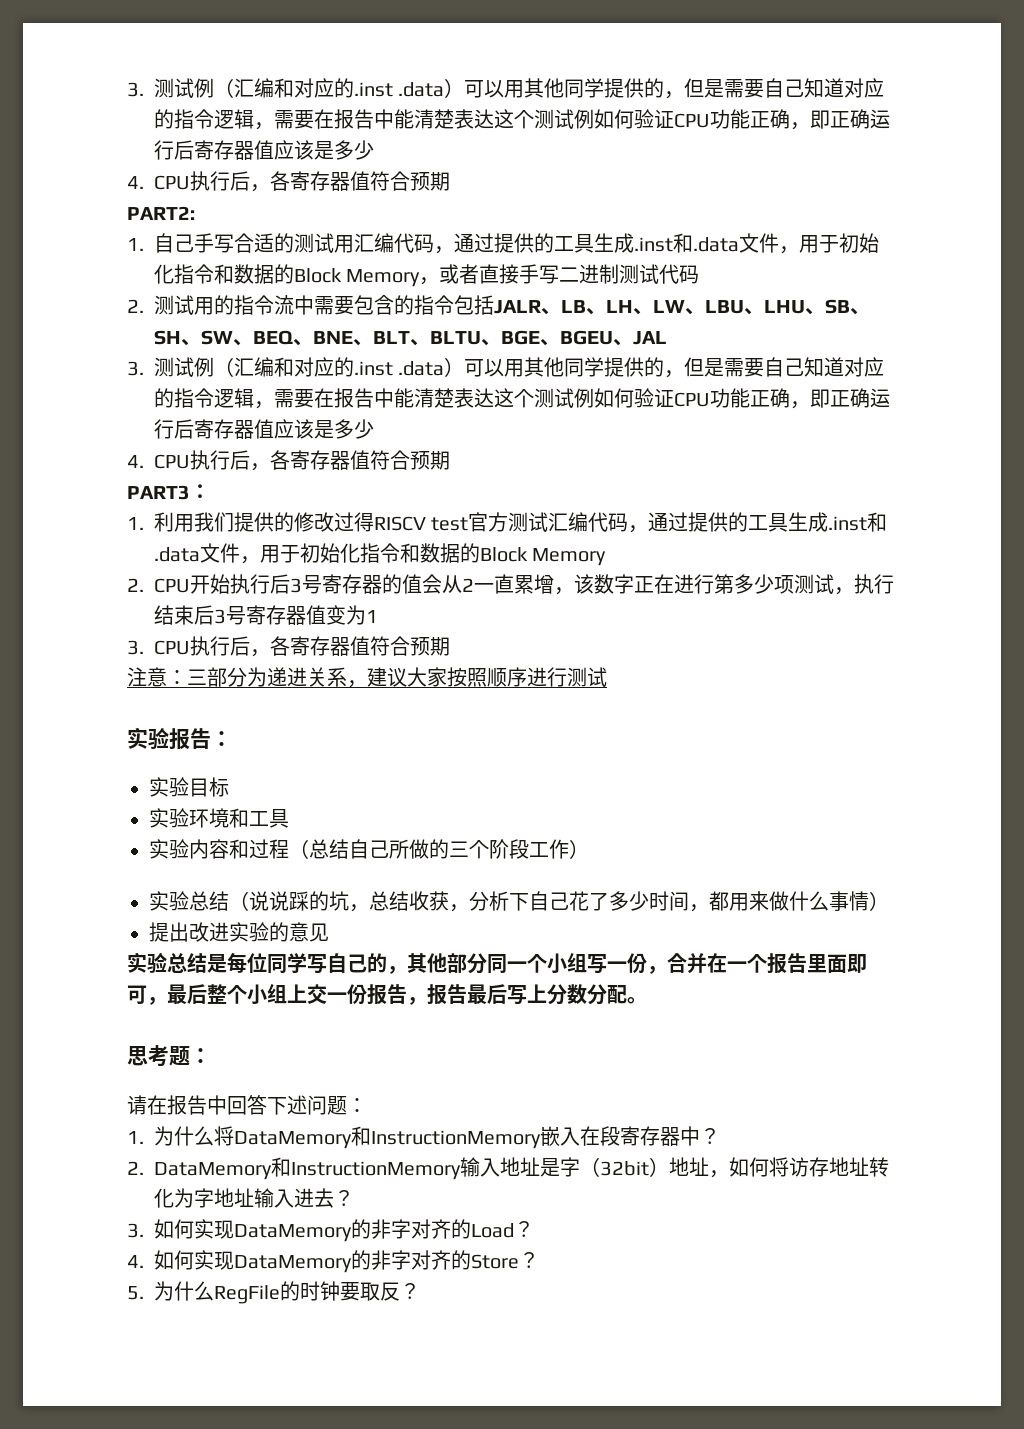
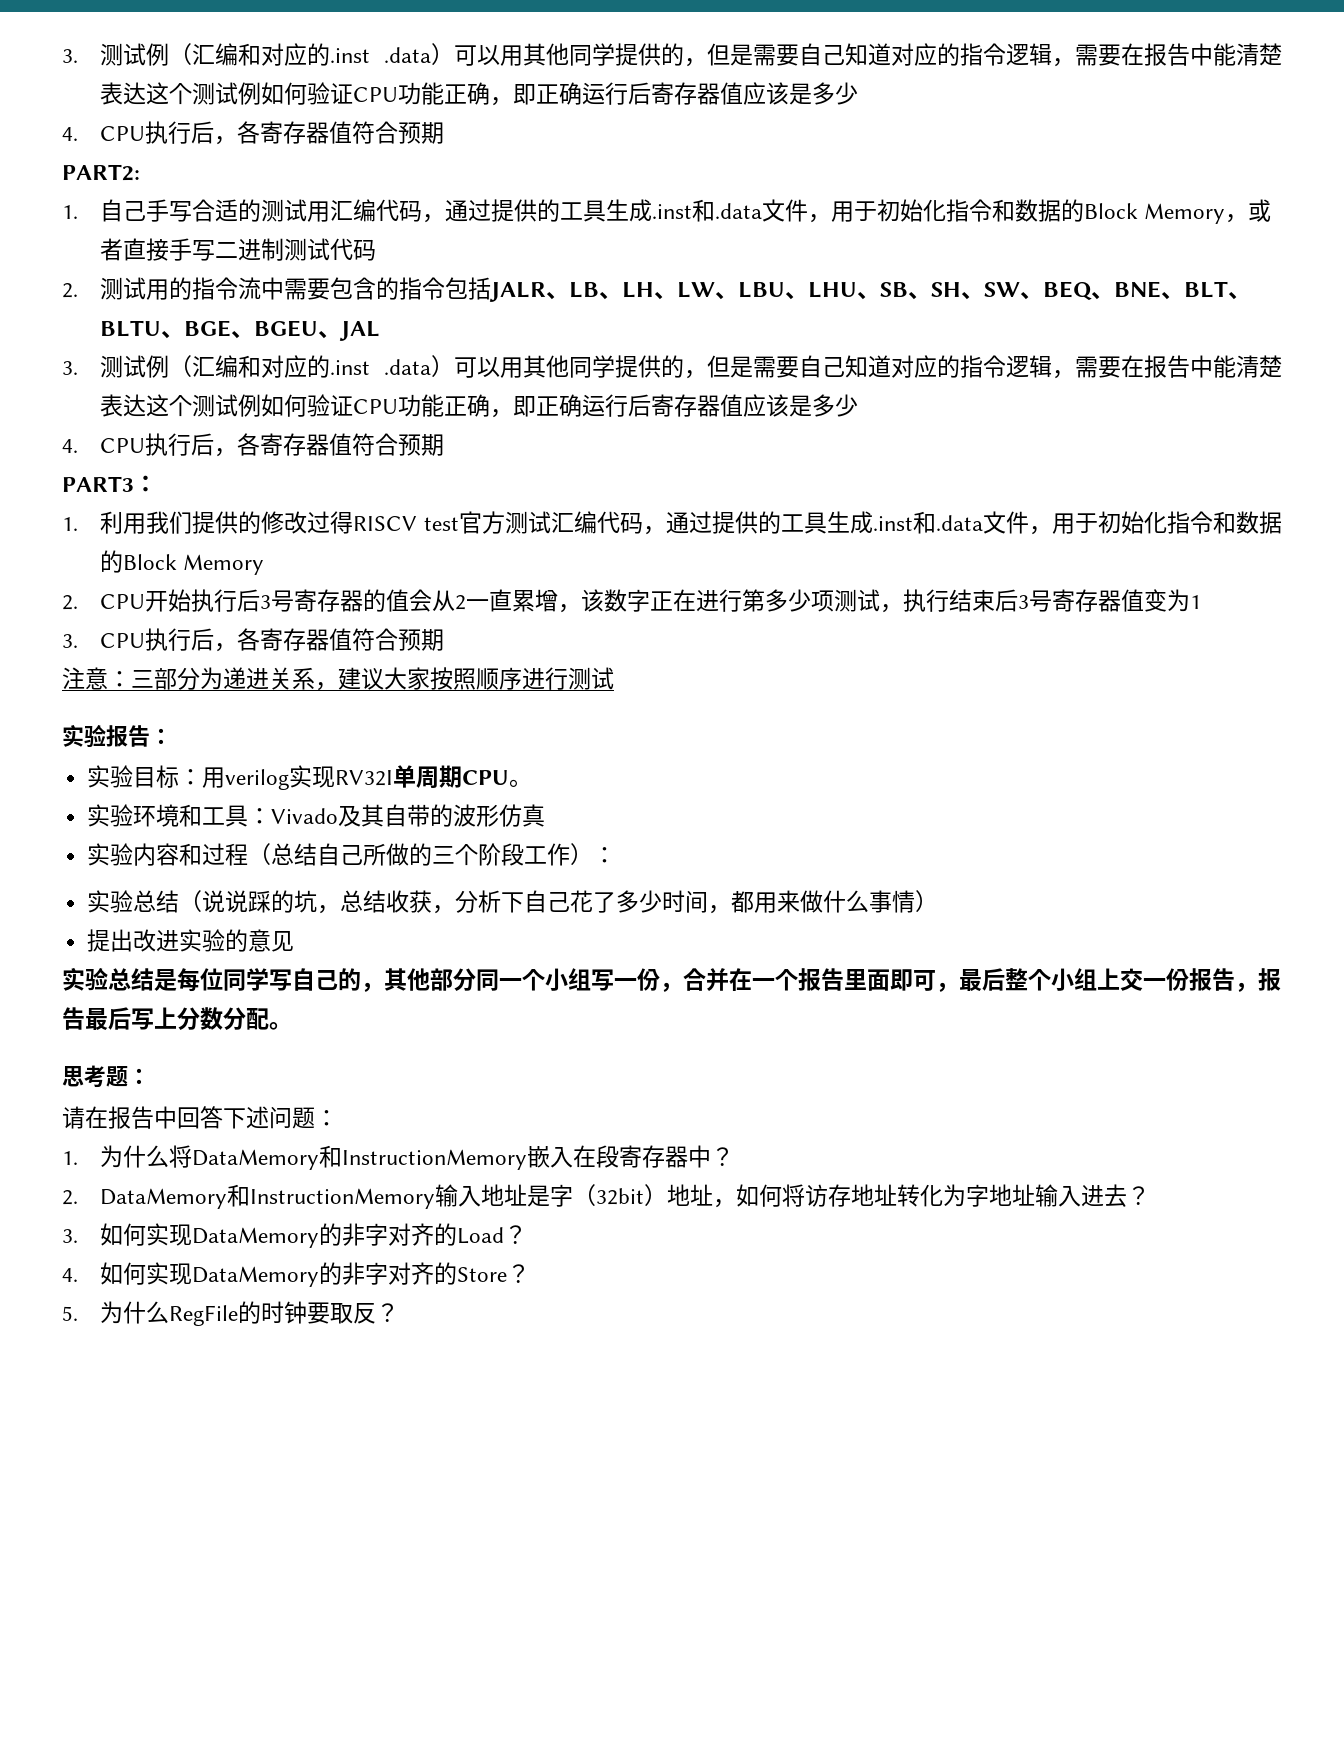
- 实验目标
- 实验环境和工具
+ 实验目标：用verilog实现RV32I单周期CPU。
+ 实验环境和工具：Vivado及其自带的波形仿真
- 实验内容和过程（总结自己所做的三个阶段工作）
+ 实验内容和过程（总结自己所做的三个阶段工作）：

